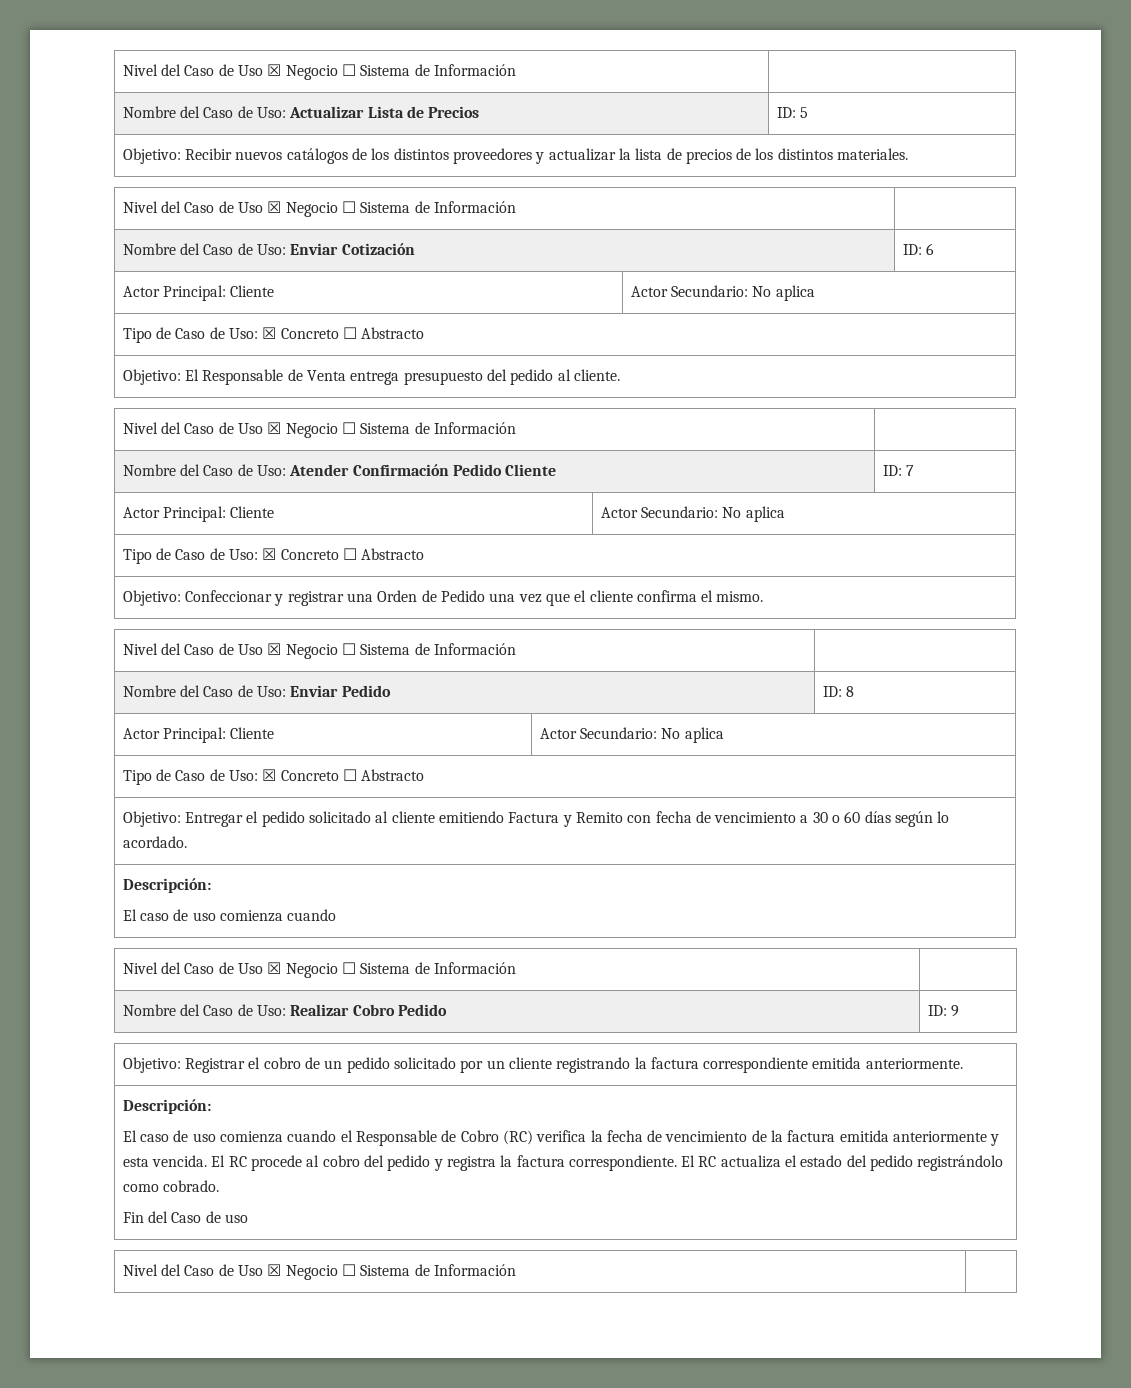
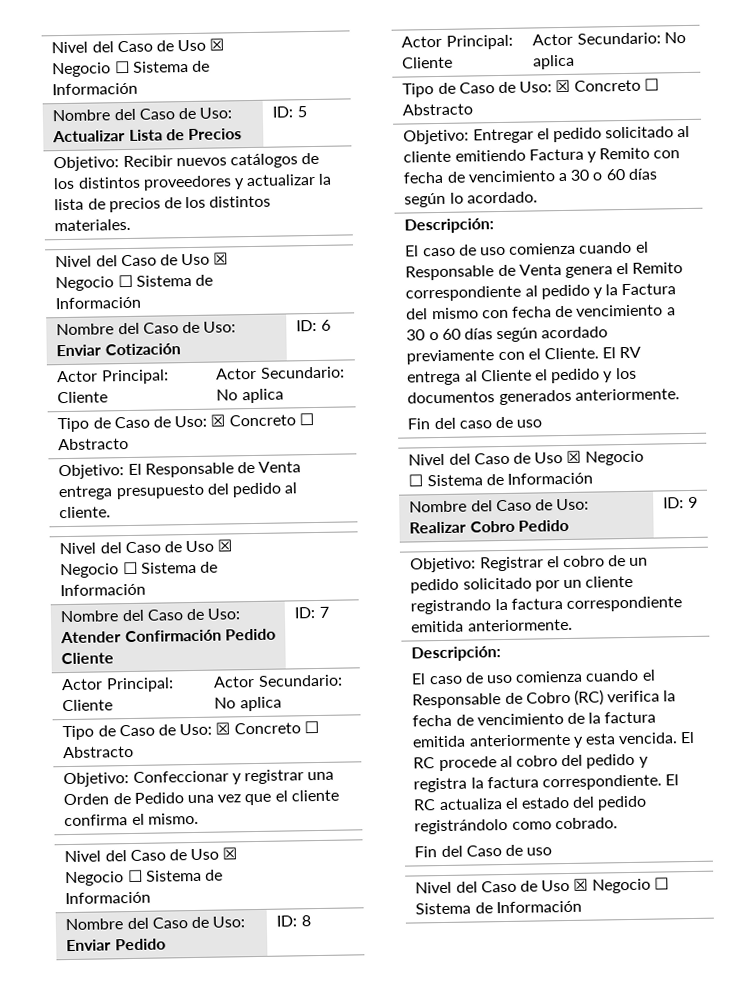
  Objetivo: Entregar el pedido solicitado al cliente emitiendo Factura y Remito con fecha de vencimiento a 30 o 60 días según lo acordado.
  Descripción:
- El caso de uso comienza cuando
+ El caso de uso comienza cuando el Responsable de Venta genera el Remito correspondiente al pedido y la Factura del mismo con fecha de vencimiento a 30 o 60 días según acordado previamente con el Cliente. El RV entrega al Cliente el pedido y los documentos generados anteriormente.
+ Fin del caso de uso

